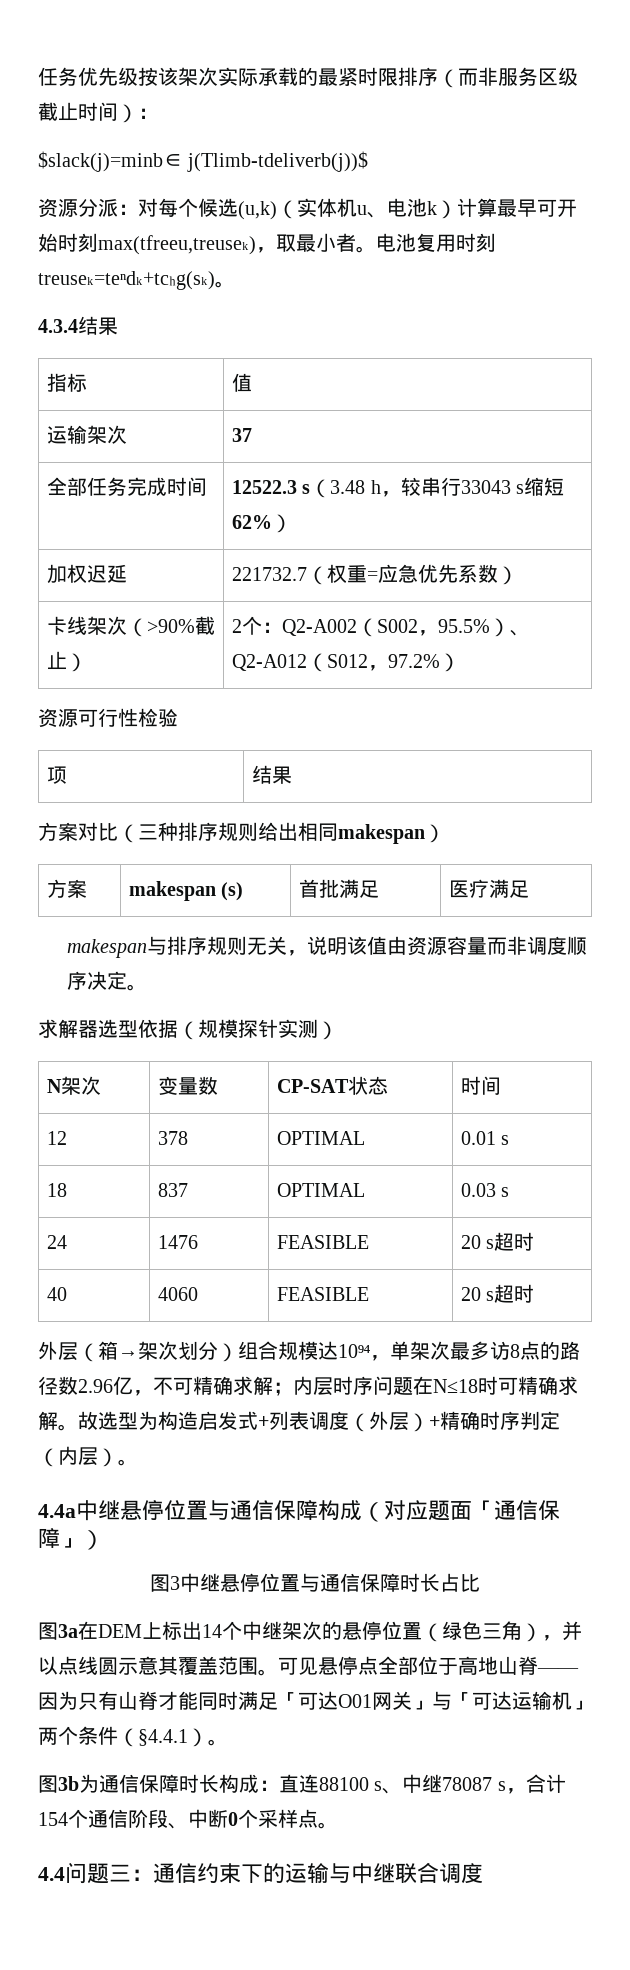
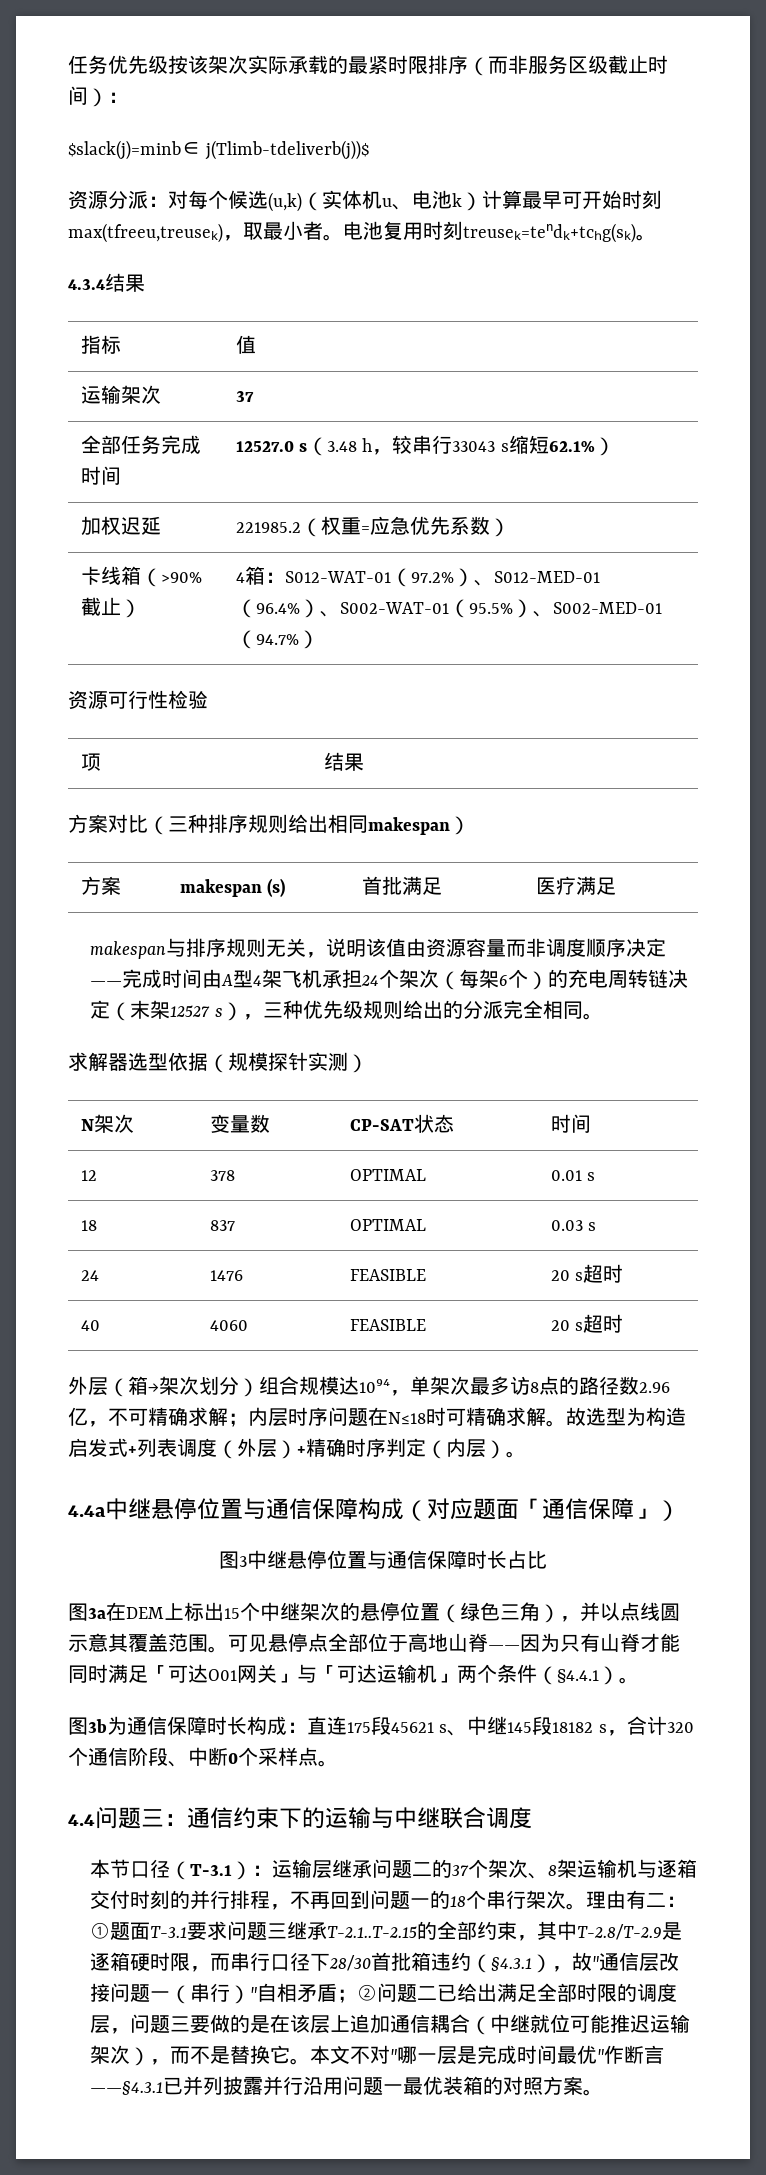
- 全部任务完成时间 | 12522.3 s（3.48 h，较串行33043 s缩短62%）
+ 全部任务完成时间 | 12527.0 s（3.48 h，较串行33043 s缩短62.1%）
- 加权迟延 | 221732.7（权重=应急优先系数）
+ 加权迟延 | 221985.2（权重=应急优先系数）
- 卡线架次（>90%截止） | 2个：Q2-A002（S002，95.5%）、Q2-A012（S012，97.2%）
+ 卡线箱（>90%截止） | 4箱：S012-WAT-01（97.2%）、S012-MED-01（96.4%）、S002-WAT-01（95.5%）、S002-MED-01（94.7%）
- makespan与排序规则无关，说明该值由资源容量而非调度顺序决定。
+ makespan与排序规则无关，说明该值由资源容量而非调度顺序决定——完成时间由A型4架飞机承担24个架次（每架6个）的充电周转链决定（末架12527 s），三种优先级规则给出的分派完全相同。
- 图3a在DEM上标出14个中继架次的悬停位置（绿色三角），并以点线圆示意其覆盖范围。
+ 图3a在DEM上标出15个中继架次的悬停位置（绿色三角），并以点线圆示意其覆盖范围。
- 图3b为通信保障时长构成：直连88100 s、中继78087 s，合计154个通信阶段、中断0个采样点。
+ 图3b为通信保障时长构成：直连175段45621 s、中继145段18182 s，合计320个通信阶段、中断0个采样点。
+ 本节口径（T-3.1）：运输层继承问题二的37个架次、8架运输机与逐箱交付时刻的并行排程，不再回到问题一的18个串行架次。理由有二：①题面T-3.1要求问题三继承T-2.1..T-2.15的全部约束，其中T-2.8/T-2.9是逐箱硬时限，而串行口径下28/30首批箱违约（§4.3.1），故"通信层改接问题一（串行）"自相矛盾；②问题二已给出满足全部时限的调度层，问题三要做的是在该层上追加通信耦合（中继就位可能推迟运输架次），而不是替换它。本文不对"哪一层是完成时间最优"作断言——§4.3.1已并列披露并行沿用问题一最优装箱的对照方案。

